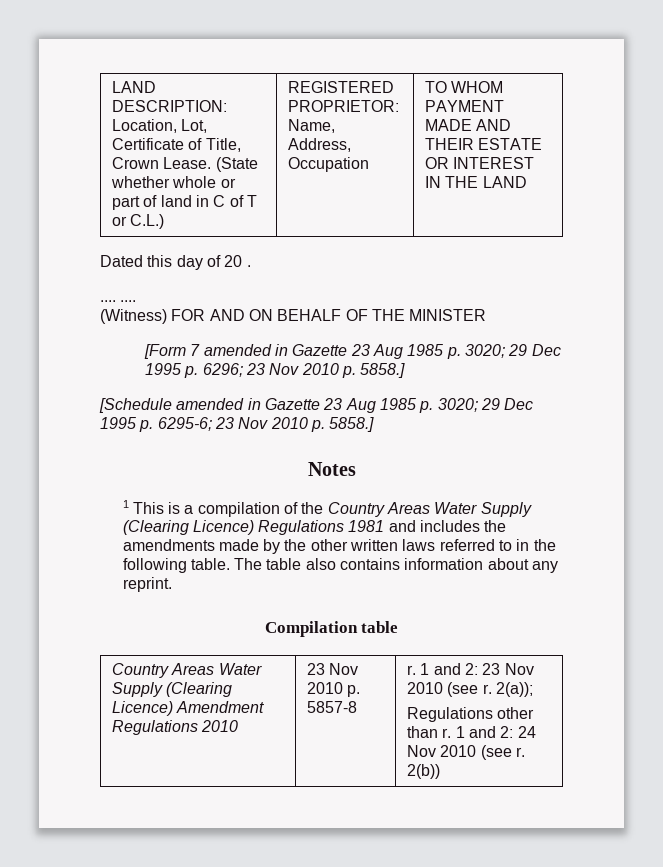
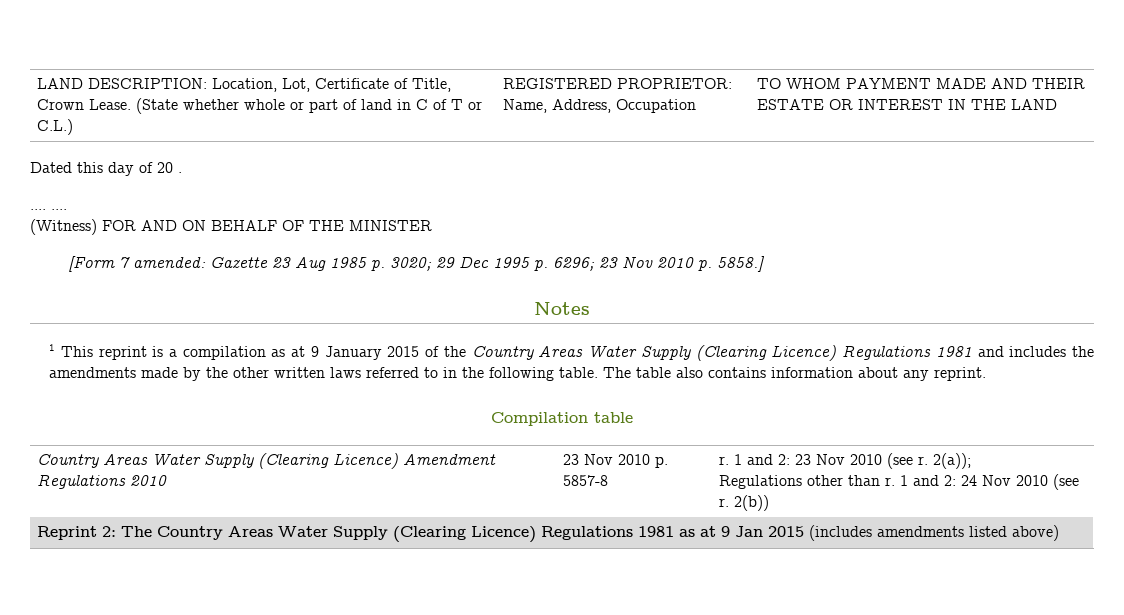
- [Form 7 amended in Gazette 23 Aug 1985 p. 3020; 29 Dec 1995 p. 6296; 23 Nov 2010 p. 5858.]
+ [Form 7 amended: Gazette 23 Aug 1985 p. 3020; 29 Dec 1995 p. 6296; 23 Nov 2010 p. 5858.]
- [Schedule amended in Gazette 23 Aug 1985 p. 3020; 29 Dec 1995 p. 6295-6; 23 Nov 2010 p. 5858.]
- 1 This is a compilation of the Country Areas Water Supply (Clearing Licence) Regulations 1981 and includes the amendments made by the other written laws referred to in the following table.
+ 1 This reprint is a compilation as at 9 January 2015 of the Country Areas Water Supply (Clearing Licence) Regulations 1981 and includes the amendments made by the other written laws referred to in the following table.
+ Reprint 2: The Country Areas Water Supply (Clearing Licence) Regulations 1981 as at 9 Jan 2015 (includes amendments listed above)

